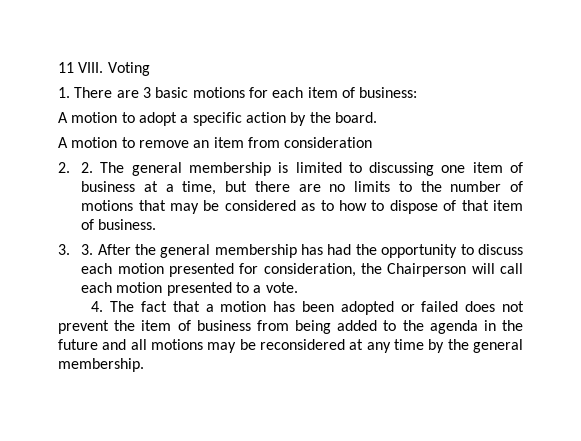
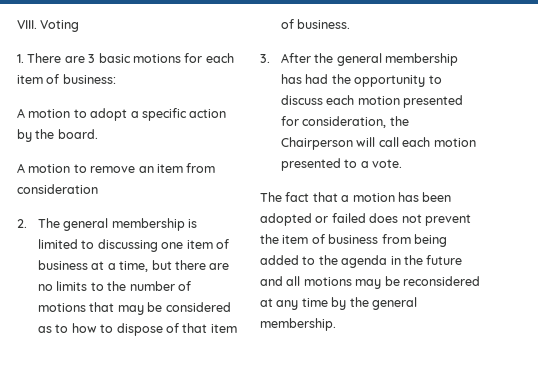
- 11 VIII.
+ VIII.
- 2. 2. The general membership is limited to discussing one item of business at a time, but there are no limits to the number of motions that may be considered as to how to dispose of that item of business.
+ 2. The general membership is limited to discussing one item of business at a time, but there are no limits to the number of motions that may be considered as to how to dispose of that item of business.
- 3. 3. After the general membership has had the opportunity to discuss each motion presented for consideration, the Chairperson will call each motion presented to a vote.
+ 3. After the general membership has had the opportunity to discuss each motion presented for consideration, the Chairperson will call each motion presented to a vote.
- 4. The fact that a motion has been adopted or failed does not prevent the item of business from being added to the agenda in the future and all motions may be reconsidered at any time by the general membership.
+ The fact that a motion has been adopted or failed does not prevent the item of business from being added to the agenda in the future and all motions may be reconsidered at any time by the general membership.

